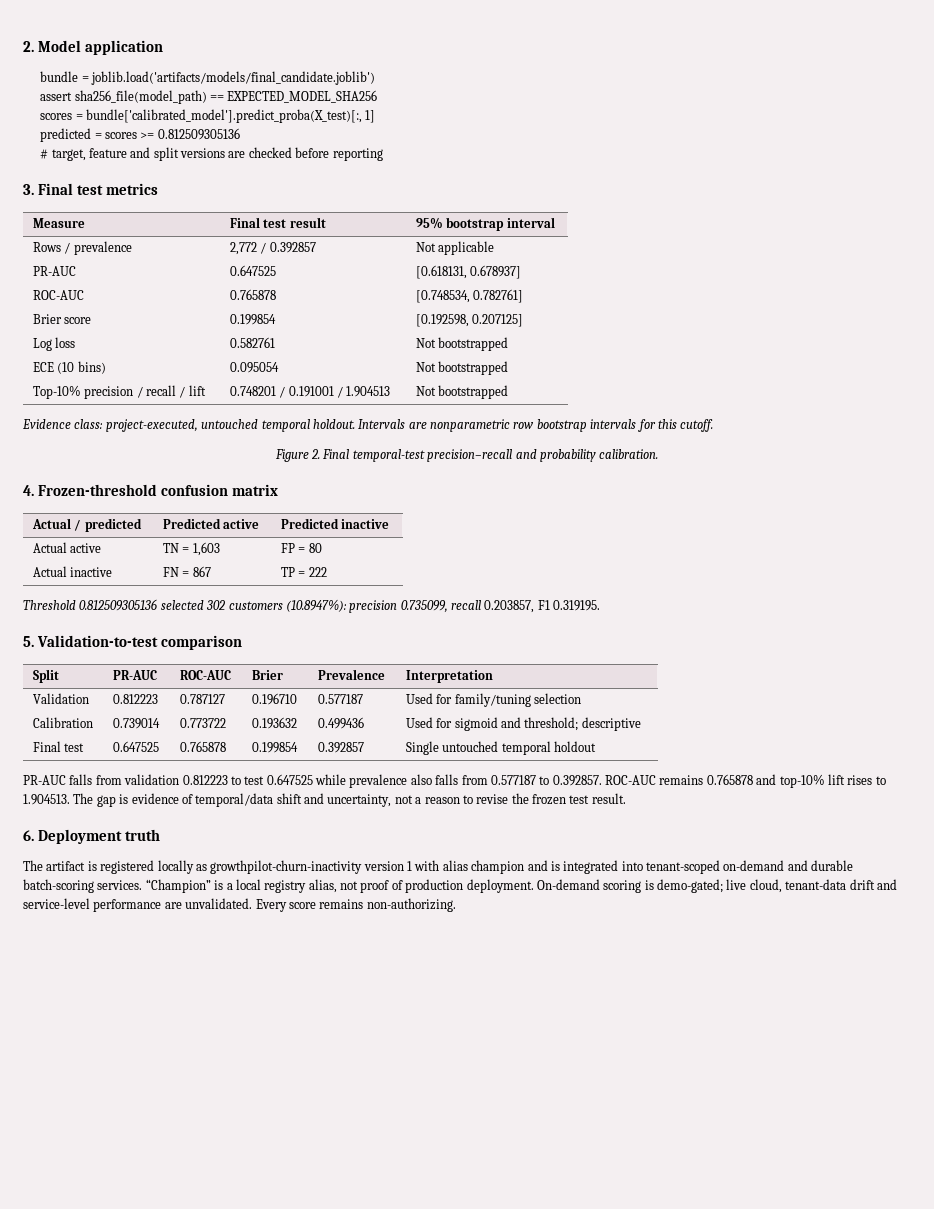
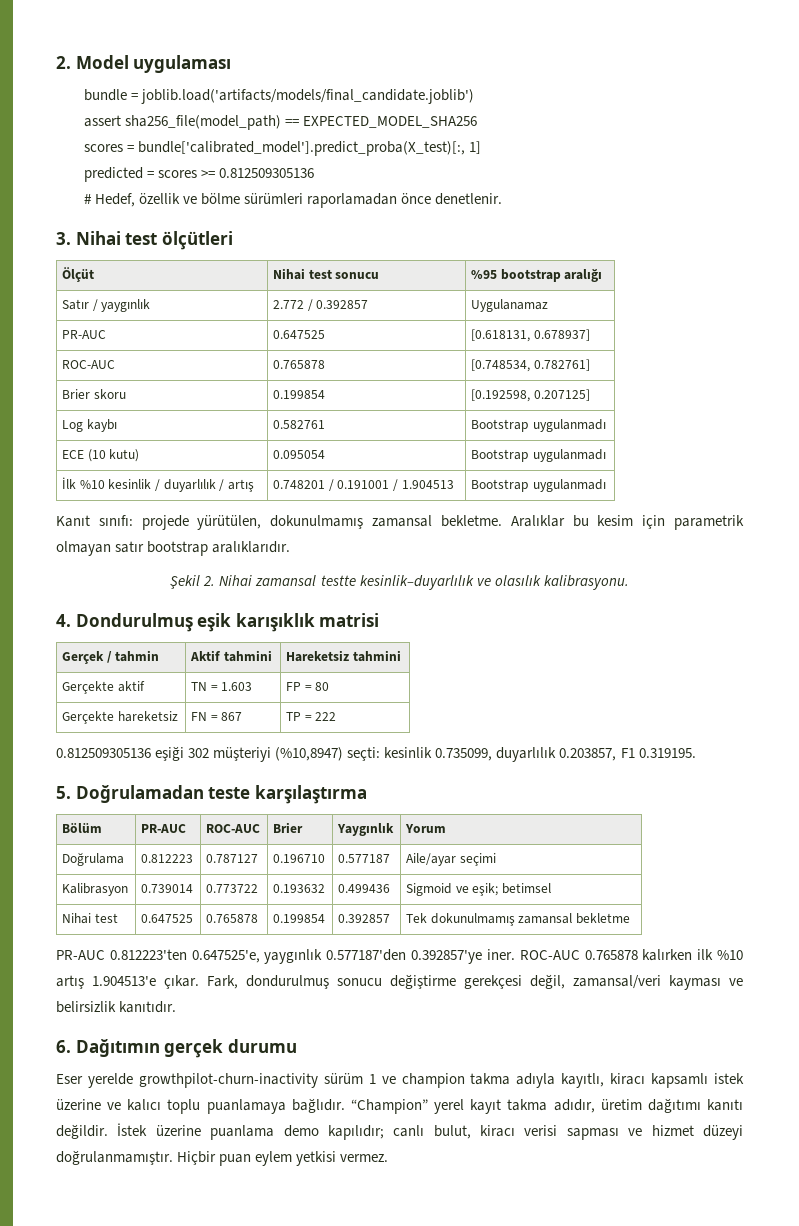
- 2. Model application
+ 2. Model uygulaması
- # target, feature and split versions are checked before reporting
- 3. Final test metrics
- Measure | Final test result | 95% bootstrap interval
- Rows / prevalence | 2,772 / 0.392857 | Not applicable
+ # Hedef, özellik ve bölme sürümleri raporlamadan önce denetlenir.
+ 3. Nihai test ölçütleri
+ Ölçüt | Nihai test sonucu | %95 bootstrap aralığı
+ Satır / yaygınlık | 2.772 / 0.392857 | Uygulanamaz
- Brier score | 0.199854 | [0.192598, 0.207125]
+ Brier skoru | 0.199854 | [0.192598, 0.207125]
- Log loss | 0.582761 | Not bootstrapped
+ Log kaybı | 0.582761 | Bootstrap uygulanmadı
- ECE (10 bins) | 0.095054 | Not bootstrapped
- Top-10% precision / recall / lift | 0.748201 / 0.191001 / 1.904513 | Not bootstrapped
- Evidence class: project-executed, untouched temporal holdout. Intervals are nonparametric row bootstrap intervals for this cutoff.
- Figure 2. Final temporal-test precision–recall and probability calibration.
- 4. Frozen-threshold confusion matrix
- Actual / predicted | Predicted active | Predicted inactive
- Actual active | TN = 1,603 | FP = 80
+ ECE (10 kutu) | 0.095054 | Bootstrap uygulanmadı
+ İlk %10 kesinlik / duyarlılık / artış | 0.748201 / 0.191001 / 1.904513 | Bootstrap uygulanmadı
+ Kanıt sınıfı: projede yürütülen, dokunulmamış zamansal bekletme. Aralıklar bu kesim için parametrik olmayan satır bootstrap aralıklarıdır.
+ Şekil 2. Nihai zamansal testte kesinlik–duyarlılık ve olasılık kalibrasyonu.
+ 4. Dondurulmuş eşik karışıklık matrisi
+ Gerçek / tahmin | Aktif tahmini | Hareketsiz tahmini
+ Gerçekte aktif | TN = 1.603 | FP = 80
- Actual inactive | FN = 867 | TP = 222
+ Gerçekte hareketsiz | FN = 867 | TP = 222
- Threshold 0.812509305136 selected 302 customers (10.8947%): precision 0.735099, recall 0.203857, F1 0.319195.
+ 0.812509305136 eşiği 302 müşteriyi (%10,8947) seçti: kesinlik 0.735099, duyarlılık 0.203857, F1 0.319195.
- 5. Validation-to-test comparison
- Split | PR-AUC | ROC-AUC | Brier | Prevalence | Interpretation
- Validation | 0.812223 | 0.787127 | 0.196710 | 0.577187 | Used for family/tuning selection
- Calibration | 0.739014 | 0.773722 | 0.193632 | 0.499436 | Used for sigmoid and threshold; descriptive
- Final test | 0.647525 | 0.765878 | 0.199854 | 0.392857 | Single untouched temporal holdout
- PR-AUC falls from validation 0.812223 to test 0.647525 while prevalence also falls from 0.577187 to 0.392857. ROC-AUC remains 0.765878 and top-10% lift rises to 1.904513. The gap is evidence of temporal/data shift and uncertainty, not a reason to revise the frozen test result.
- 6. Deployment truth
- The artifact is registered locally as growthpilot-churn-inactivity version 1 with alias champion and is integrated into tenant-scoped on-demand and durable batch-scoring services. “Champion” is a local registry alias, not proof of production deployment. On-demand scoring is demo-gated; live cloud, tenant-data drift and service-level performance are unvalidated. Every score remains non-authorizing.
+ 5. Doğrulamadan teste karşılaştırma
+ Bölüm | PR-AUC | ROC-AUC | Brier | Yaygınlık | Yorum
+ Doğrulama | 0.812223 | 0.787127 | 0.196710 | 0.577187 | Aile/ayar seçimi
+ Kalibrasyon | 0.739014 | 0.773722 | 0.193632 | 0.499436 | Sigmoid ve eşik; betimsel
+ Nihai test | 0.647525 | 0.765878 | 0.199854 | 0.392857 | Tek dokunulmamış zamansal bekletme
+ PR-AUC 0.812223'ten 0.647525'e, yaygınlık 0.577187'den 0.392857'ye iner. ROC-AUC 0.765878 kalırken ilk %10 artış 1.904513'e çıkar. Fark, dondurulmuş sonucu değiştirme gerekçesi değil, zamansal/veri kayması ve belirsizlik kanıtıdır.
+ 6. Dağıtımın gerçek durumu
+ Eser yerelde growthpilot-churn-inactivity sürüm 1 ve champion takma adıyla kayıtlı, kiracı kapsamlı istek üzerine ve kalıcı toplu puanlamaya bağlıdır. “Champion” yerel kayıt takma adıdır, üretim dağıtımı kanıtı değildir. İstek üzerine puanlama demo kapılıdır; canlı bulut, kiracı verisi sapması ve hizmet düzeyi doğrulanmamıştır. Hiçbir puan eylem yetkisi vermez.

